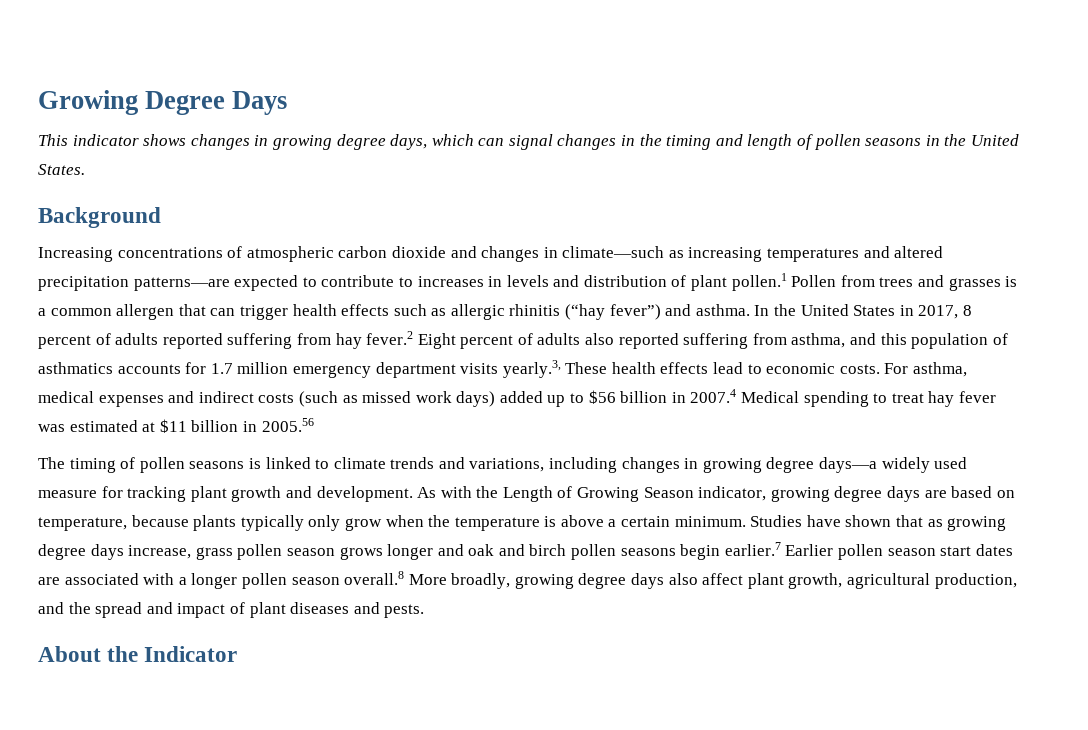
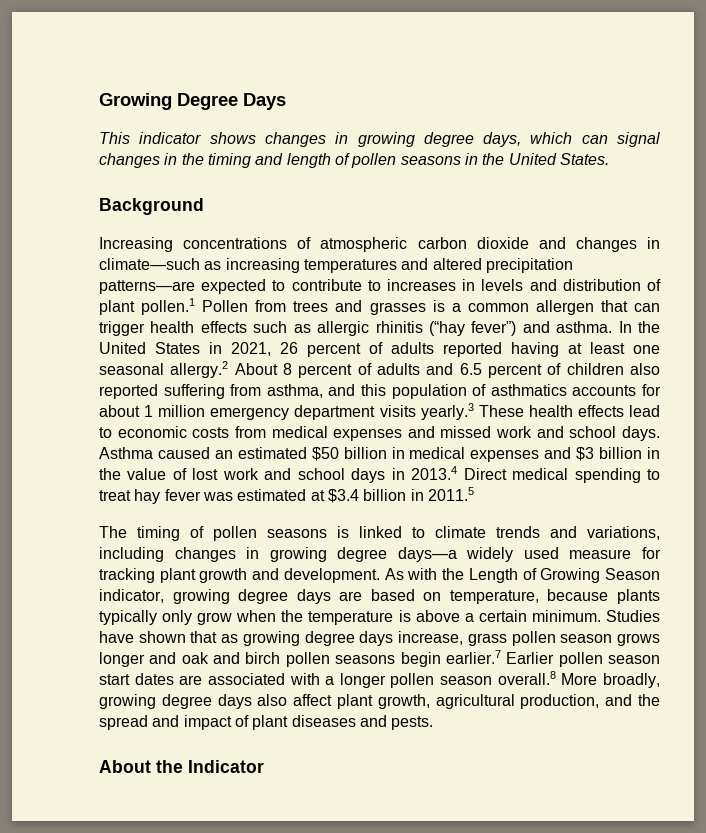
- In the United States in 2017, 8 percent of adults reported suffering from hay fever.2 Eight percent of adults also reported suffering from asthma, and this population of asthmatics accounts for 1.7 million emergency department visits yearly.3, These health effects lead to economic costs. For asthma, medical expenses and indirect costs (such as missed work days) added up to $56 billion in 2007.4 Medical spending to treat hay fever was estimated at $11 billion in 2005.56
+ In the United States in 2021, 26 percent of adults reported having at least one seasonal allergy.2 About 8 percent of adults and 6.5 percent of children also reported suffering from asthma, and this population of asthmatics accounts for about 1 million emergency department visits yearly.3 These health effects lead to economic costs from medical expenses and missed work and school days. Asthma caused an estimated $50 billion in medical expenses and $3 billion in the value of lost work and school days in 2013.4 Direct medical spending to treat hay fever was estimated at $3.4 billion in 2011.5

